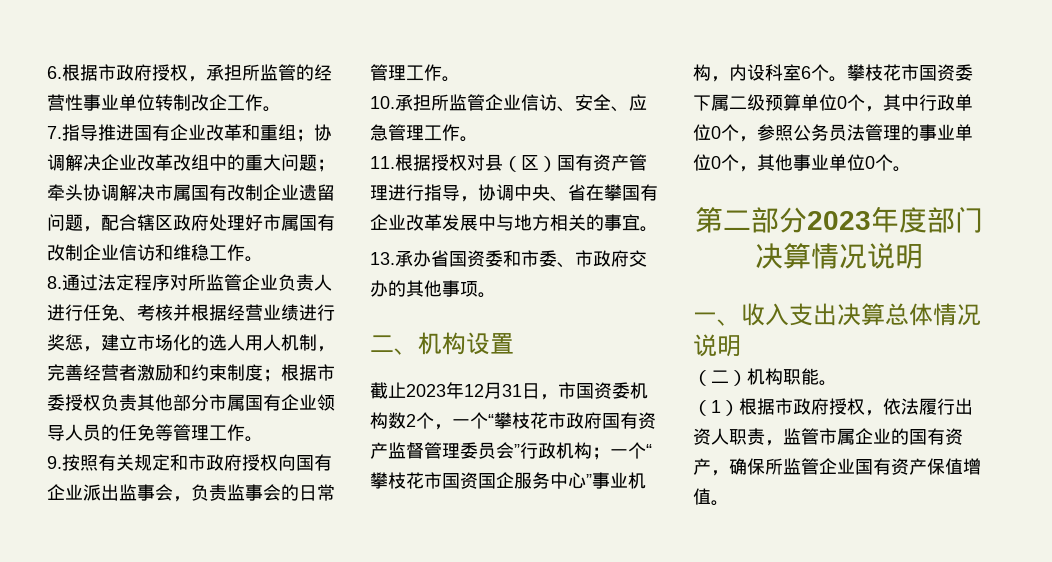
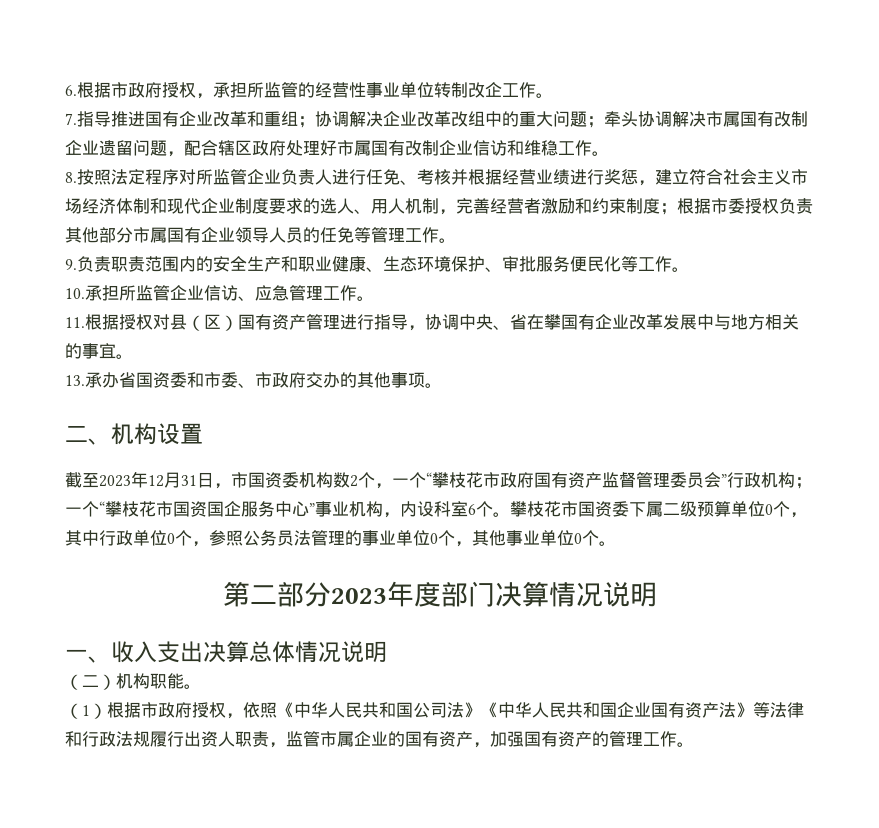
- 8.通过法定程序对所监管企业负责人进行任免、考核并根据经营业绩进行奖惩，建立市场化的选人用人机制，完善经营者激励和约束制度；根据市委授权负责其他部分市属国有企业领导人员的任免等管理工作。
+ 8.按照法定程序对所监管企业负责人进行任免、考核并根据经营业绩进行奖惩，建立符合社会主义市场经济体制和现代企业制度要求的选人、用人机制，完善经营者激励和约束制度；根据市委授权负责其他部分市属国有企业领导人员的任免等管理工作。
- 9.按照有关规定和市政府授权向国有企业派出监事会，负责监事会的日常管理工作。
+ 9.负责职责范围内的安全生产和职业健康、生态环境保护、审批服务便民化等工作。
- 10.承担所监管企业信访、安全、应急管理工作。
+ 10.承担所监管企业信访、应急管理工作。
- 截止2023年12月31日，市国资委机构数2个，一个“攀枝花市政府国有资产监督管理委员会”行政机构；一个“攀枝花市国资国企服务中心”事业机构，内设科室6个。
+ 截至2023年12月31日，市国资委机构数2个，一个“攀枝花市政府国有资产监督管理委员会”行政机构；一个“攀枝花市国资国企服务中心”事业机构，内设科室6个。
- （1）根据市政府授权，依法履行出资人职责，监管市属企业的国有资产，确保所监管企业国有资产保值增值。
+ （1）根据市政府授权，依照《中华人民共和国公司法》《中华人民共和国企业国有资产法》等法律和行政法规履行出资人职责，监管市属企业的国有资产，加强国有资产的管理工作。

